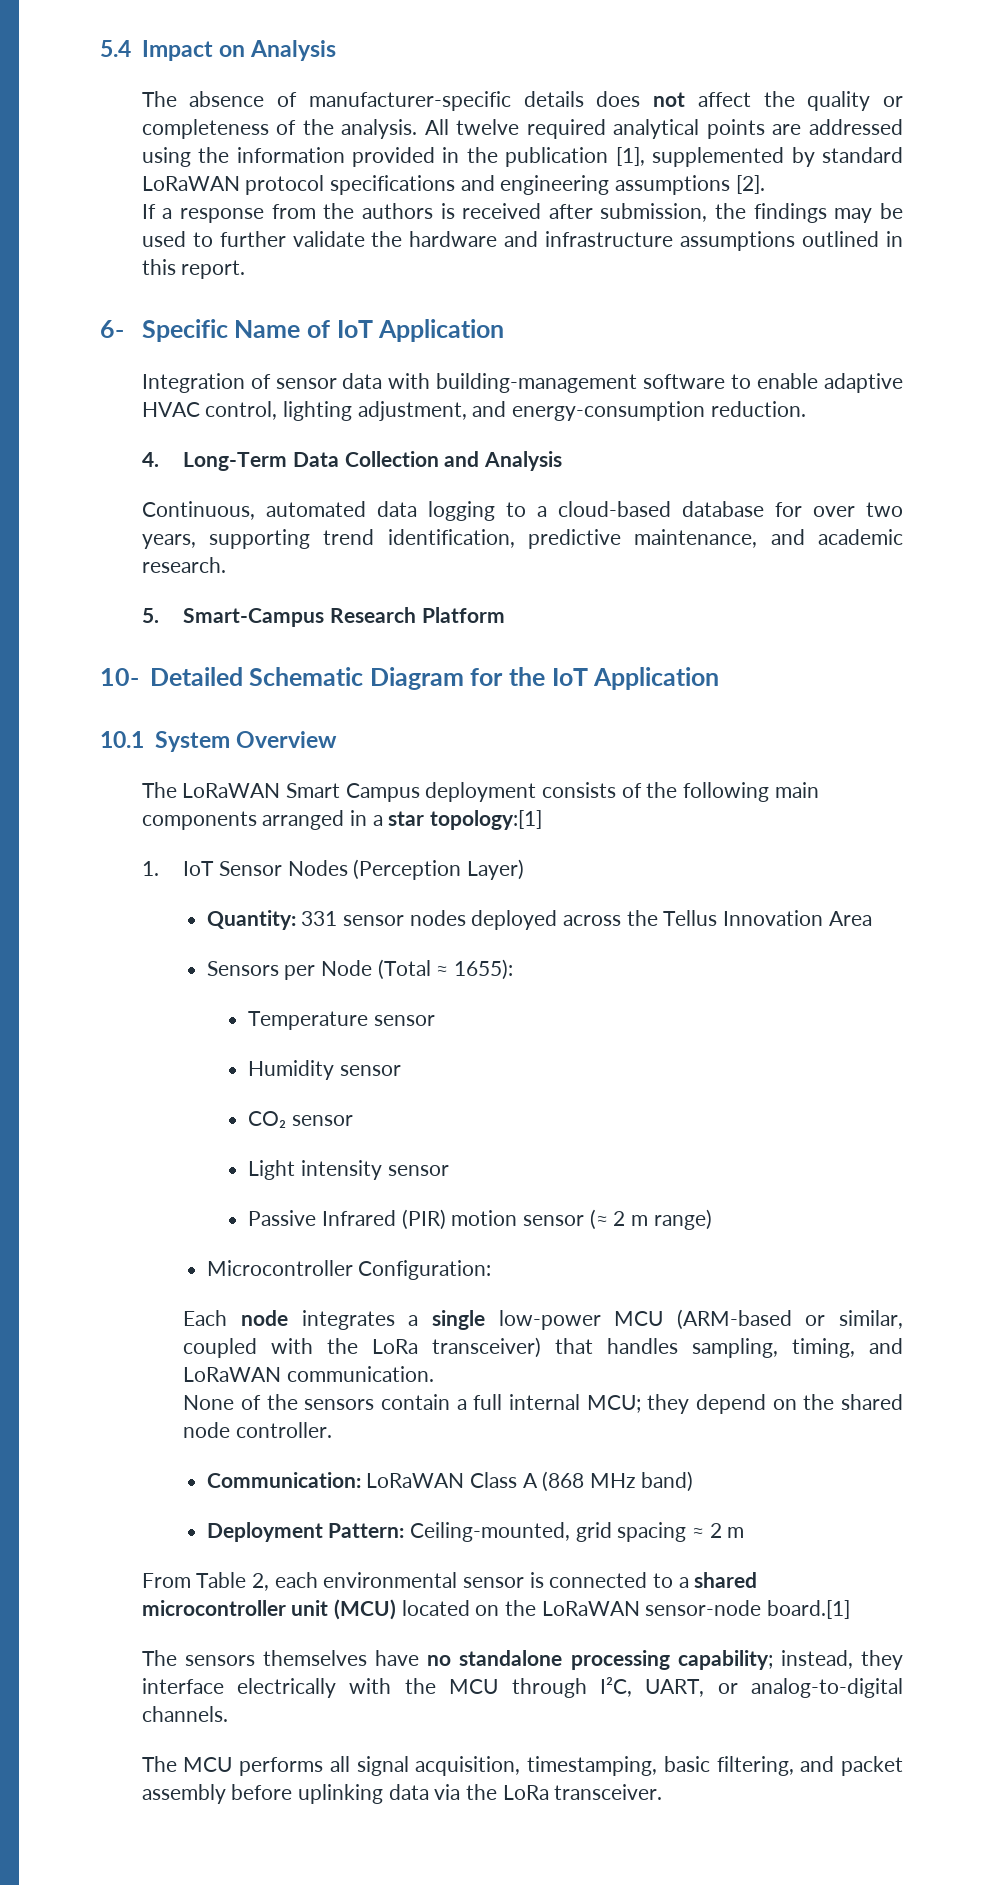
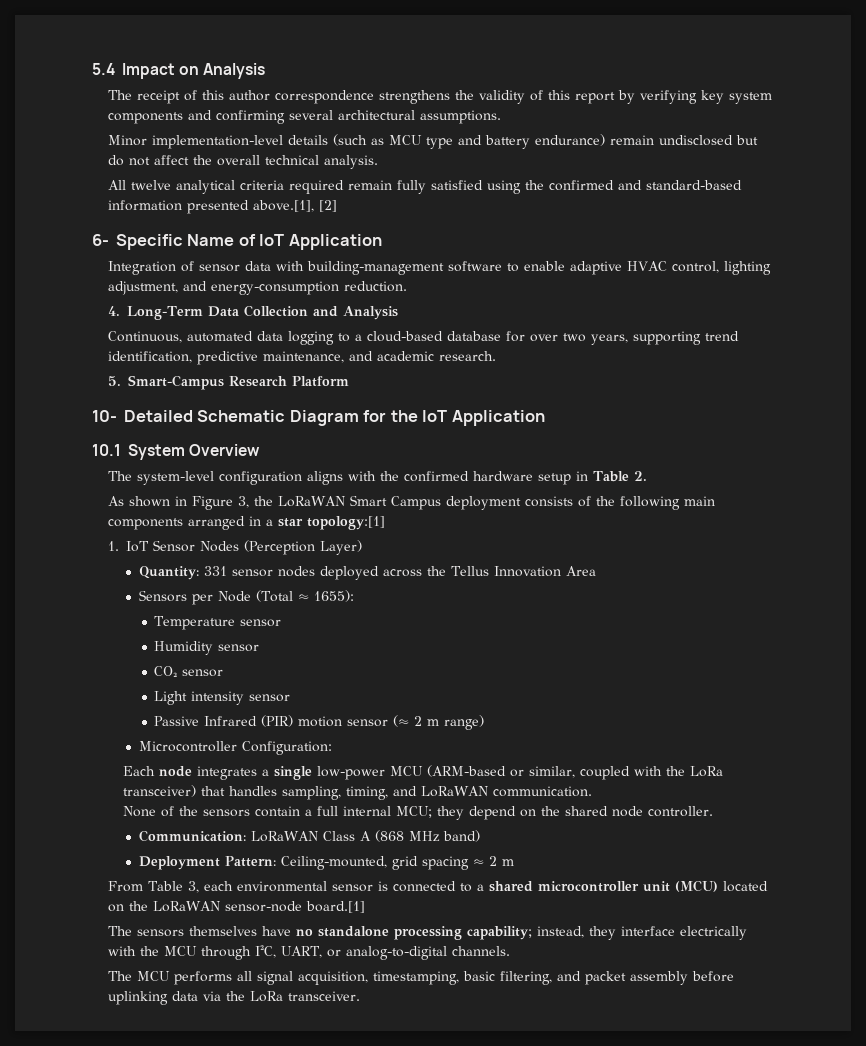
- The absence of manufacturer-specific details does not affect the quality or completeness of the analysis. All twelve required analytical points are addressed using the information provided in the publication [1], supplemented by standard LoRaWAN protocol specifications and engineering assumptions [2].
- If a response from the authors is received after submission, the findings may be used to further validate the hardware and infrastructure assumptions outlined in this report.
+ The receipt of this author correspondence strengthens the validity of this report by verifying key system components and confirming several architectural assumptions.
+ Minor implementation-level details (such as MCU type and battery endurance) remain undisclosed but do not affect the overall technical analysis.
+ All twelve analytical criteria required remain fully satisfied using the confirmed and standard-based information presented above.[1], [2]
- The LoRaWAN Smart Campus deployment consists of the following main components arranged in a star topology:[1]
+ The system-level configuration aligns with the confirmed hardware setup in Table 2.
+ As shown in Figure 3, the LoRaWAN Smart Campus deployment consists of the following main components arranged in a star topology:[1]
- From Table 2, each environmental sensor is connected to a shared microcontroller unit (MCU) located on the LoRaWAN sensor-node board.[1]
+ From Table 3, each environmental sensor is connected to a shared microcontroller unit (MCU) located on the LoRaWAN sensor-node board.[1]

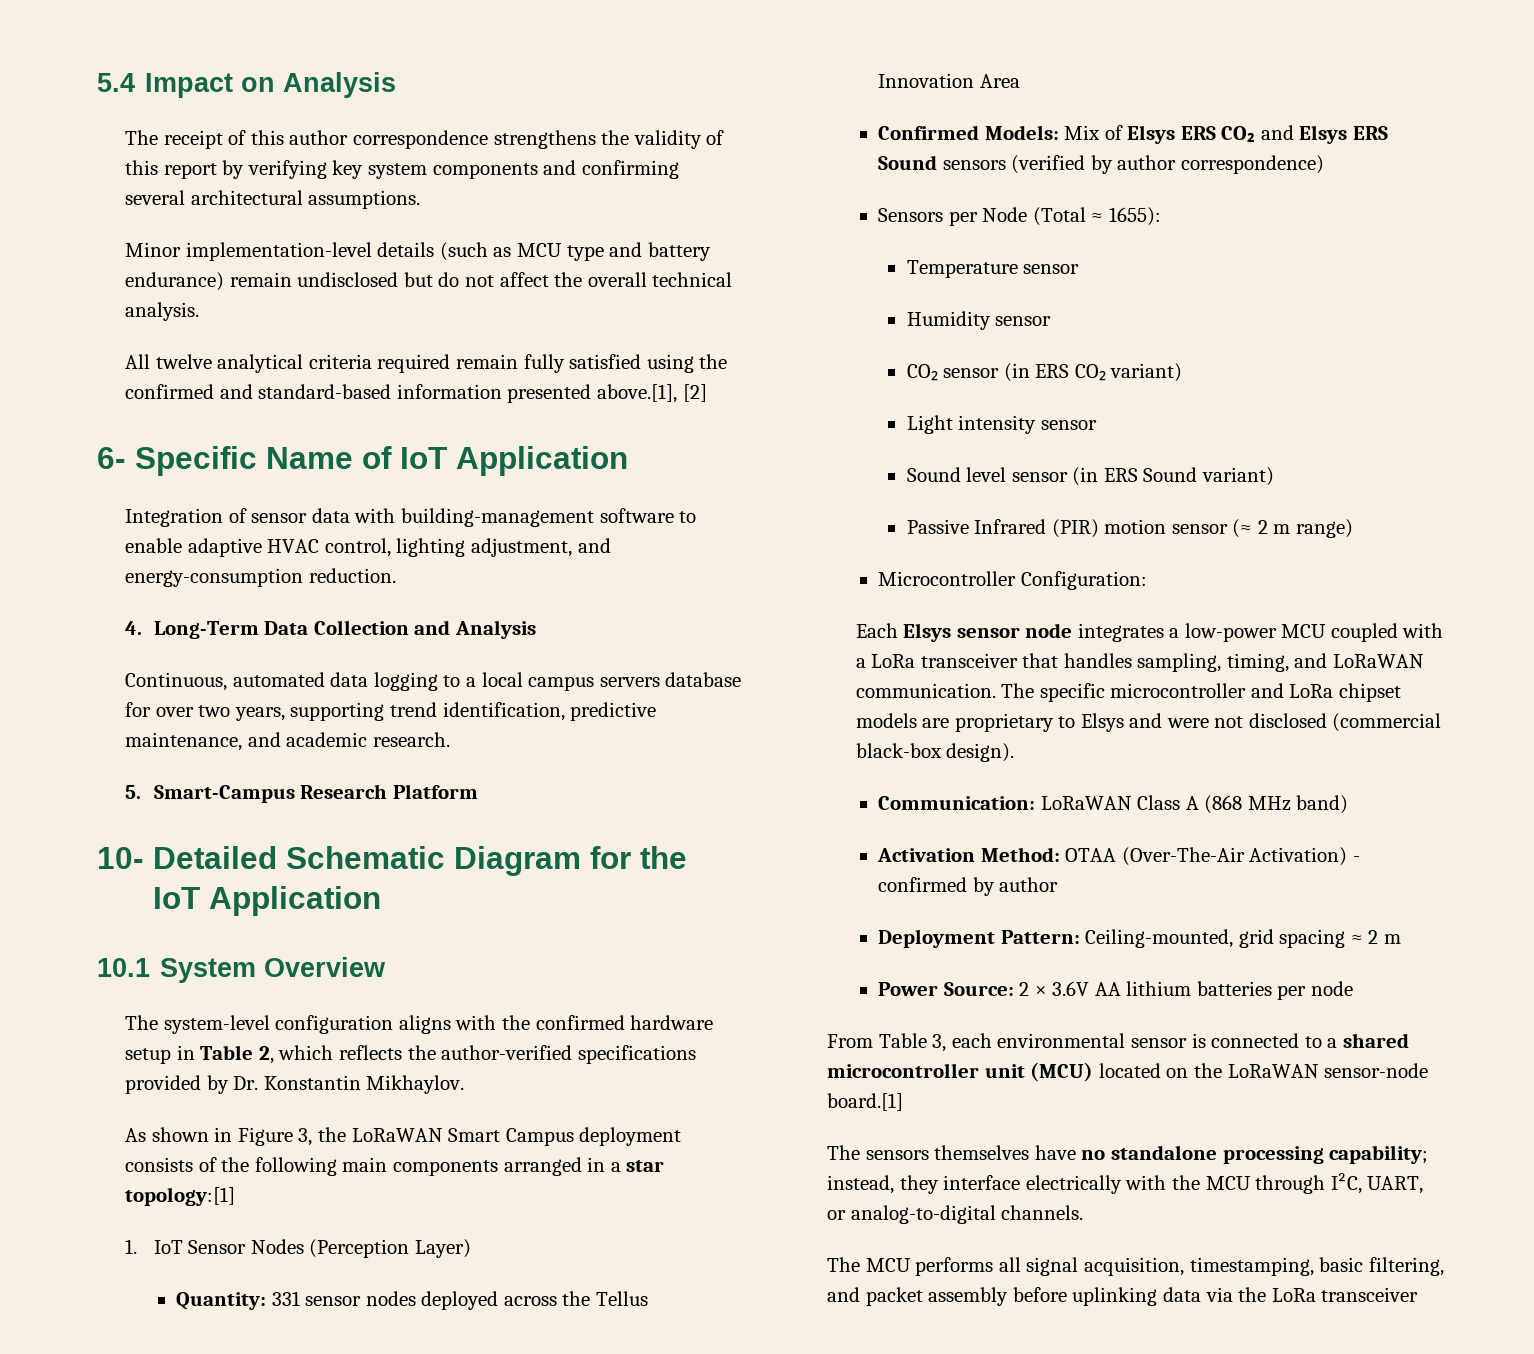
- Continuous, automated data logging to a cloud-based database for over two years, supporting trend identification, predictive maintenance, and academic research.
+ Continuous, automated data logging to a local campus servers database for over two years, supporting trend identification, predictive maintenance, and academic research.
- The system-level configuration aligns with the confirmed hardware setup in Table 2.
+ The system-level configuration aligns with the confirmed hardware setup in Table 2, which reflects the author-verified specifications provided by Dr. Konstantin Mikhaylov.
+ Confirmed Models: Mix of Elsys ERS CO₂ and Elsys ERS Sound sensors (verified by author correspondence)
- CO₂ sensor
+ CO₂ sensor (in ERS CO₂ variant)
+ Sound level sensor (in ERS Sound variant)
- Each node integrates a single low-power MCU (ARM-based or similar, coupled with the LoRa transceiver) that handles sampling, timing, and LoRaWAN communication.
- None of the sensors contain a full internal MCU; they depend on the shared node controller.
+ Each Elsys sensor node integrates a low-power MCU coupled with a LoRa transceiver that handles sampling, timing, and LoRaWAN communication. The specific microcontroller and LoRa chipset models are proprietary to Elsys and were not disclosed (commercial black-box design).
+ Activation Method: OTAA (Over-The-Air Activation) - confirmed by author
+ Power Source: 2 × 3.6V AA lithium batteries per node
- The MCU performs all signal acquisition, timestamping, basic filtering, and packet assembly before uplinking data via the LoRa transceiver.
+ The MCU performs all signal acquisition, timestamping, basic filtering, and packet assembly before uplinking data via the LoRa transceiver

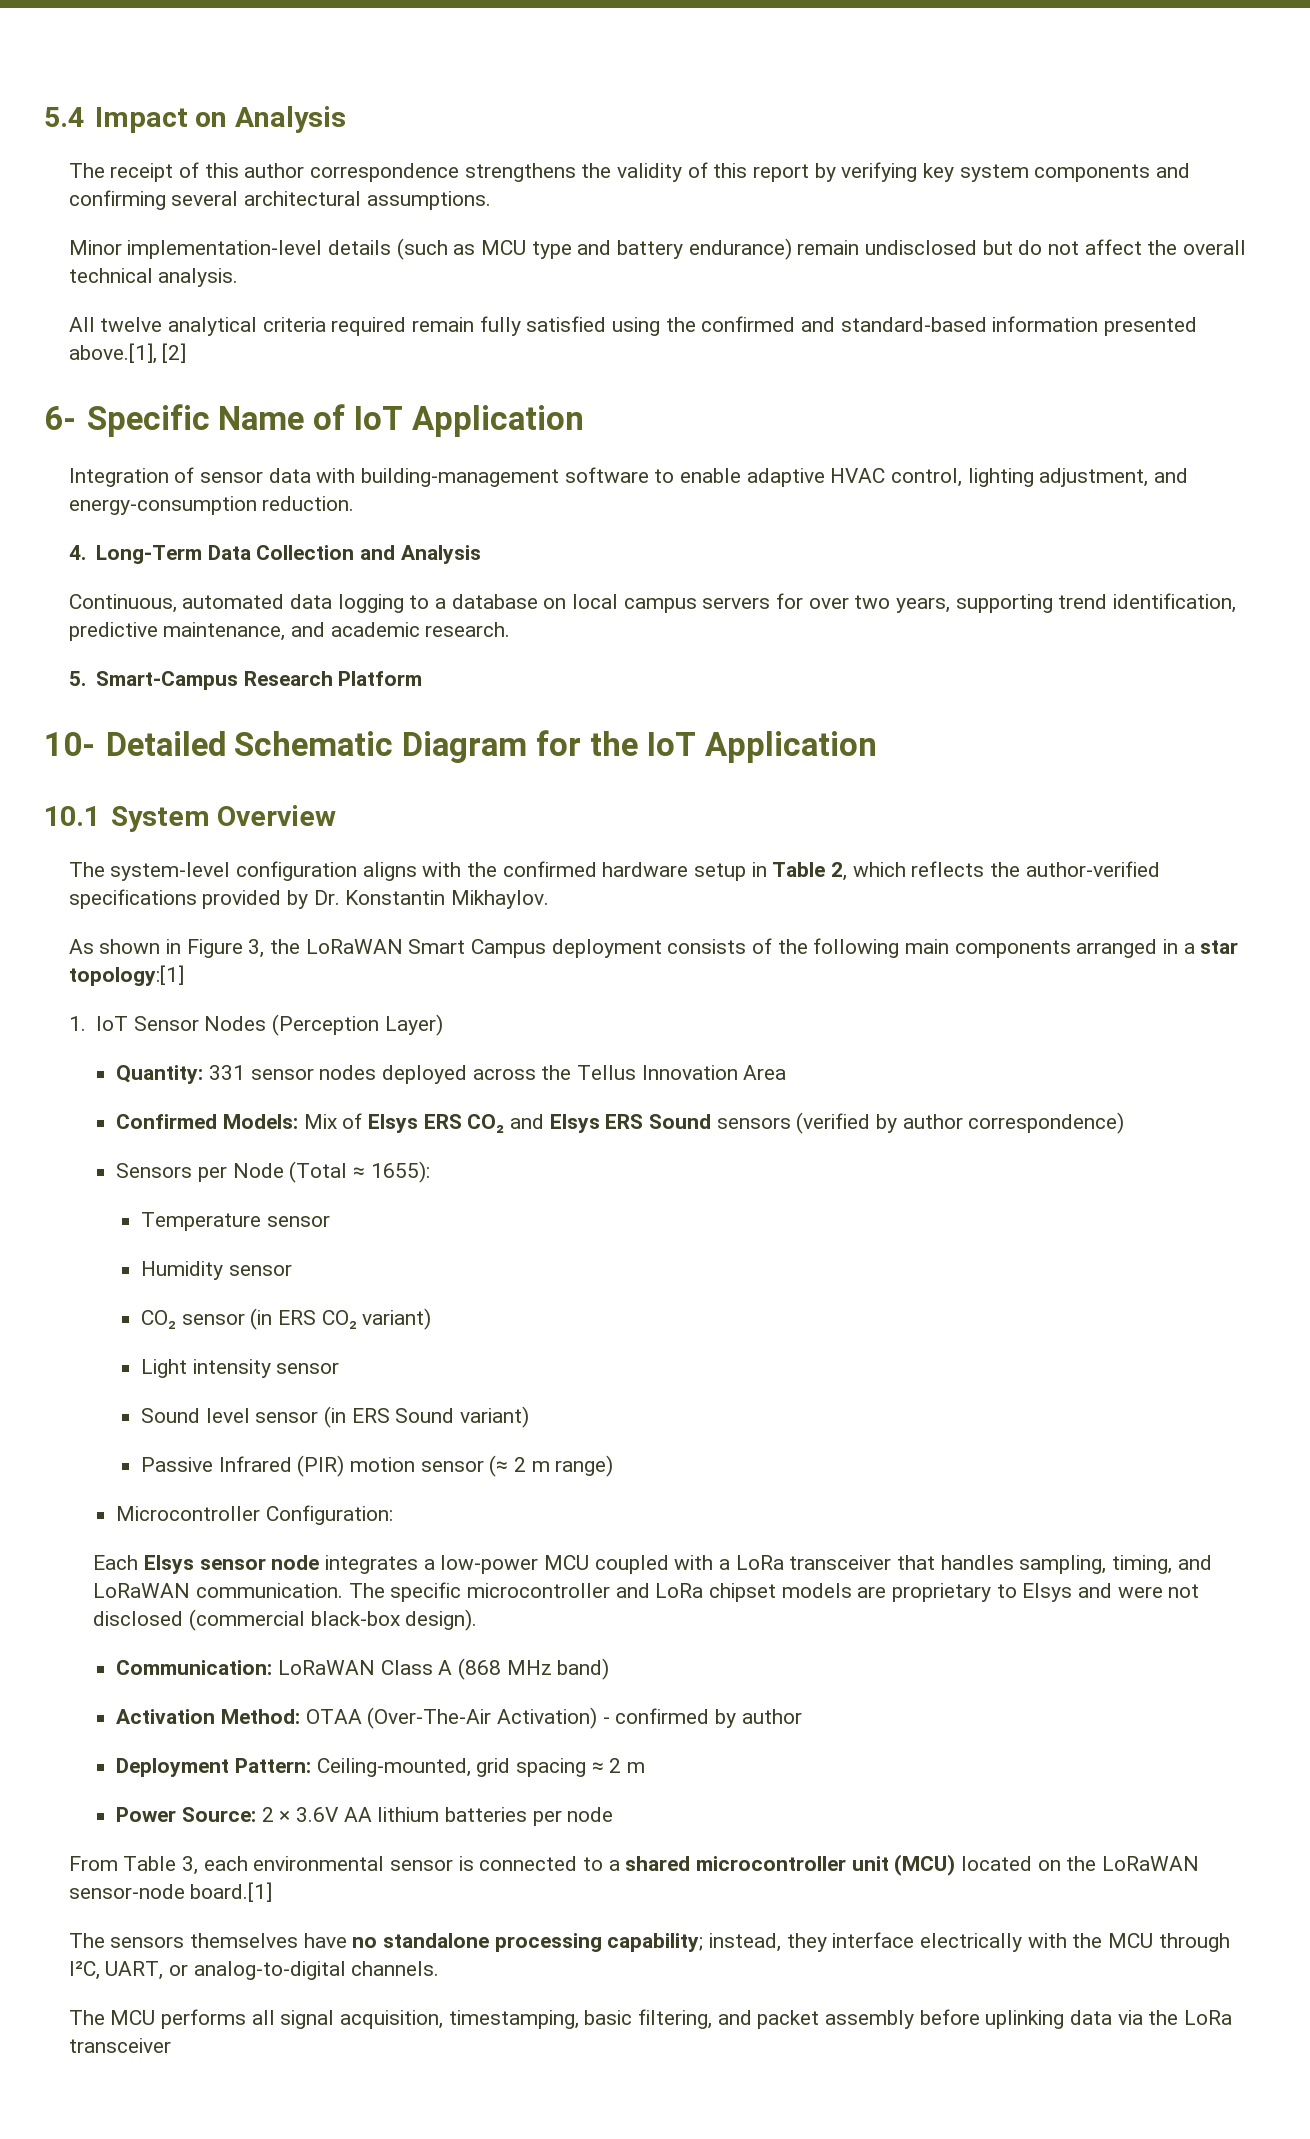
- Continuous, automated data logging to a local campus servers database for over two years, supporting trend identification, predictive maintenance, and academic research.
+ Continuous, automated data logging to a database on local campus servers for over two years, supporting trend identification, predictive maintenance, and academic research.

